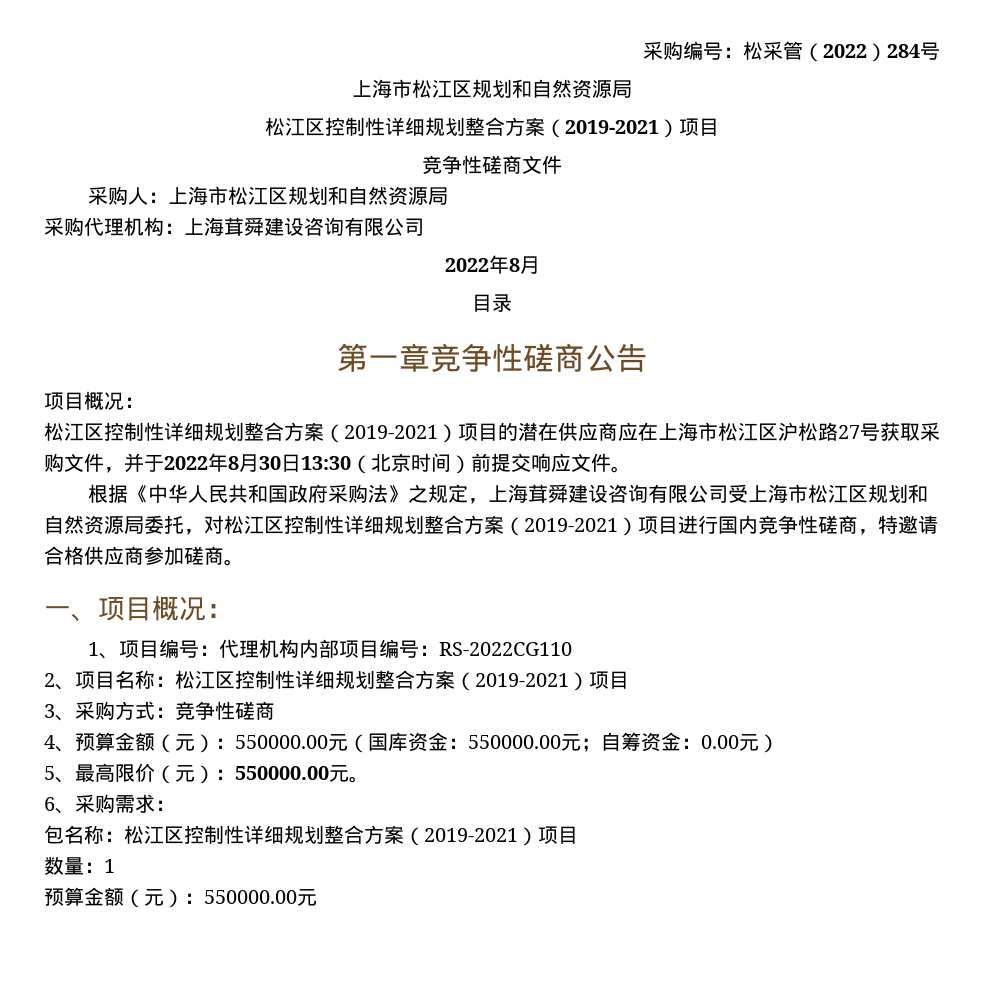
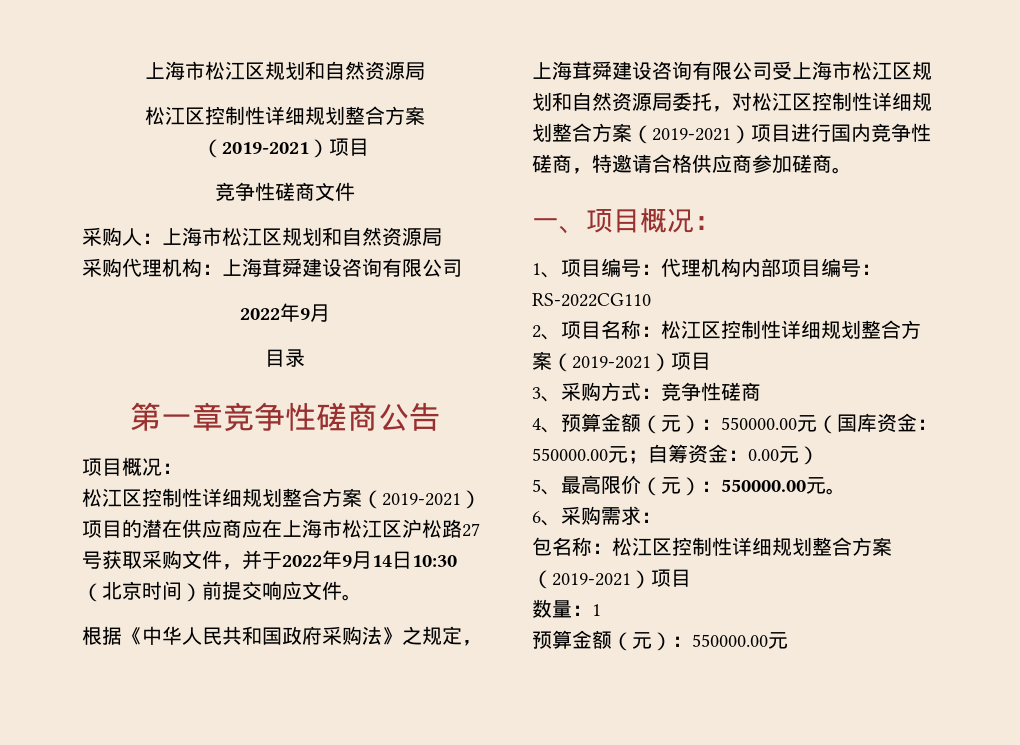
- 采购编号：松采管（2022）284号
  采购代理机构：上海茸舜建设咨询有限公司
- 2022年8月
+ 2022年9月
- 松江区控制性详细规划整合方案（2019-2021）项目的潜在供应商应在上海市松江区沪松路27号获取采购文件，并于2022年8月30日13:30（北京时间）前提交响应文件。
+ 松江区控制性详细规划整合方案（2019-2021）项目的潜在供应商应在上海市松江区沪松路27号获取采购文件，并于2022年9月14日10:30（北京时间）前提交响应文件。

